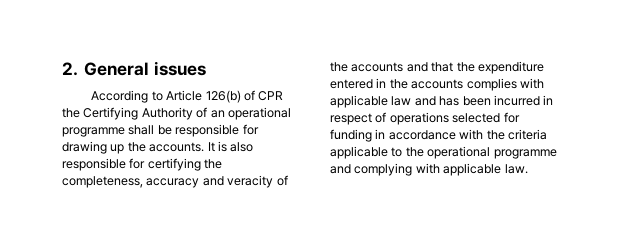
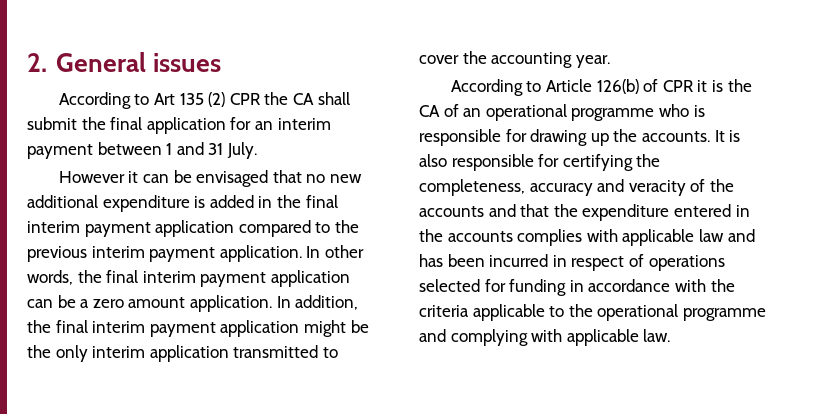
+ According to Art 135 (2) CPR the CA shall submit the final application for an interim payment between 1 and 31 July.
+ However it can be envisaged that no new additional expenditure is added in the final interim payment application compared to the previous interim payment application. In other words, the final interim payment application can be a zero amount application. In addition, the final interim payment application might be the only interim application transmitted to cover the accounting year.
- According to Article 126(b) of CPR the Certifying Authority of an operational programme shall be responsible for drawing up the accounts.
+ According to Article 126(b) of CPR it is the CA of an operational programme who is responsible for drawing up the accounts.

